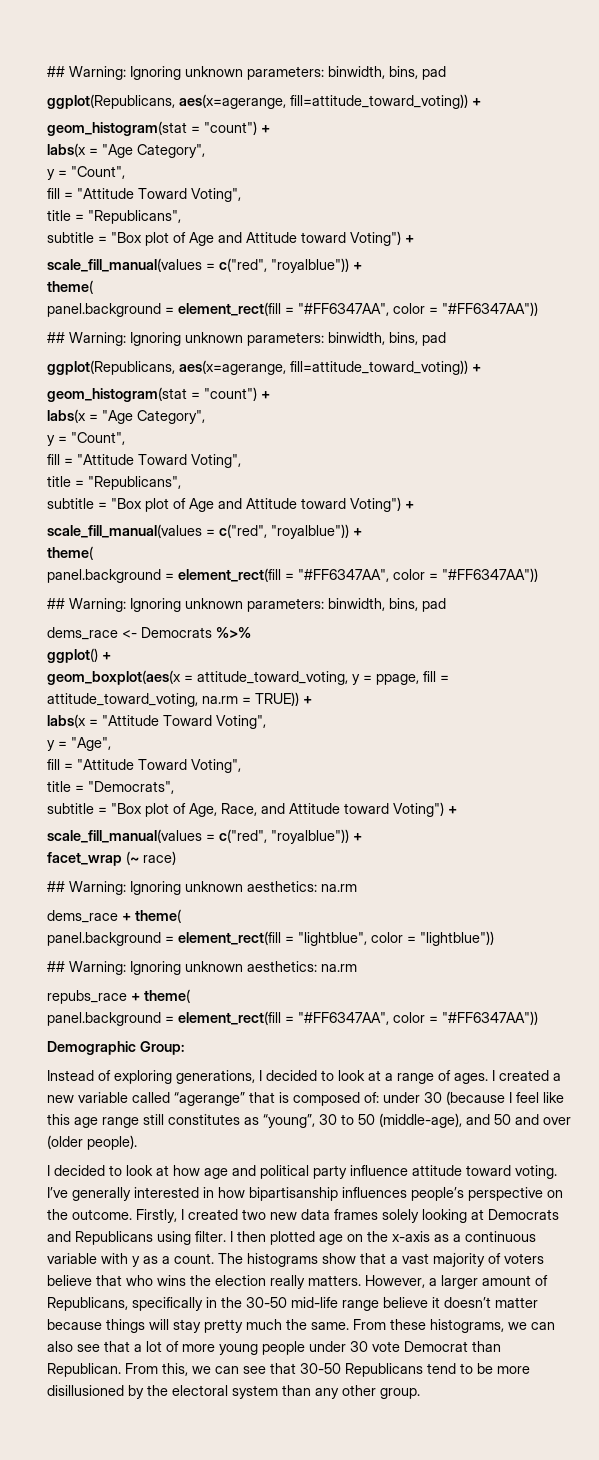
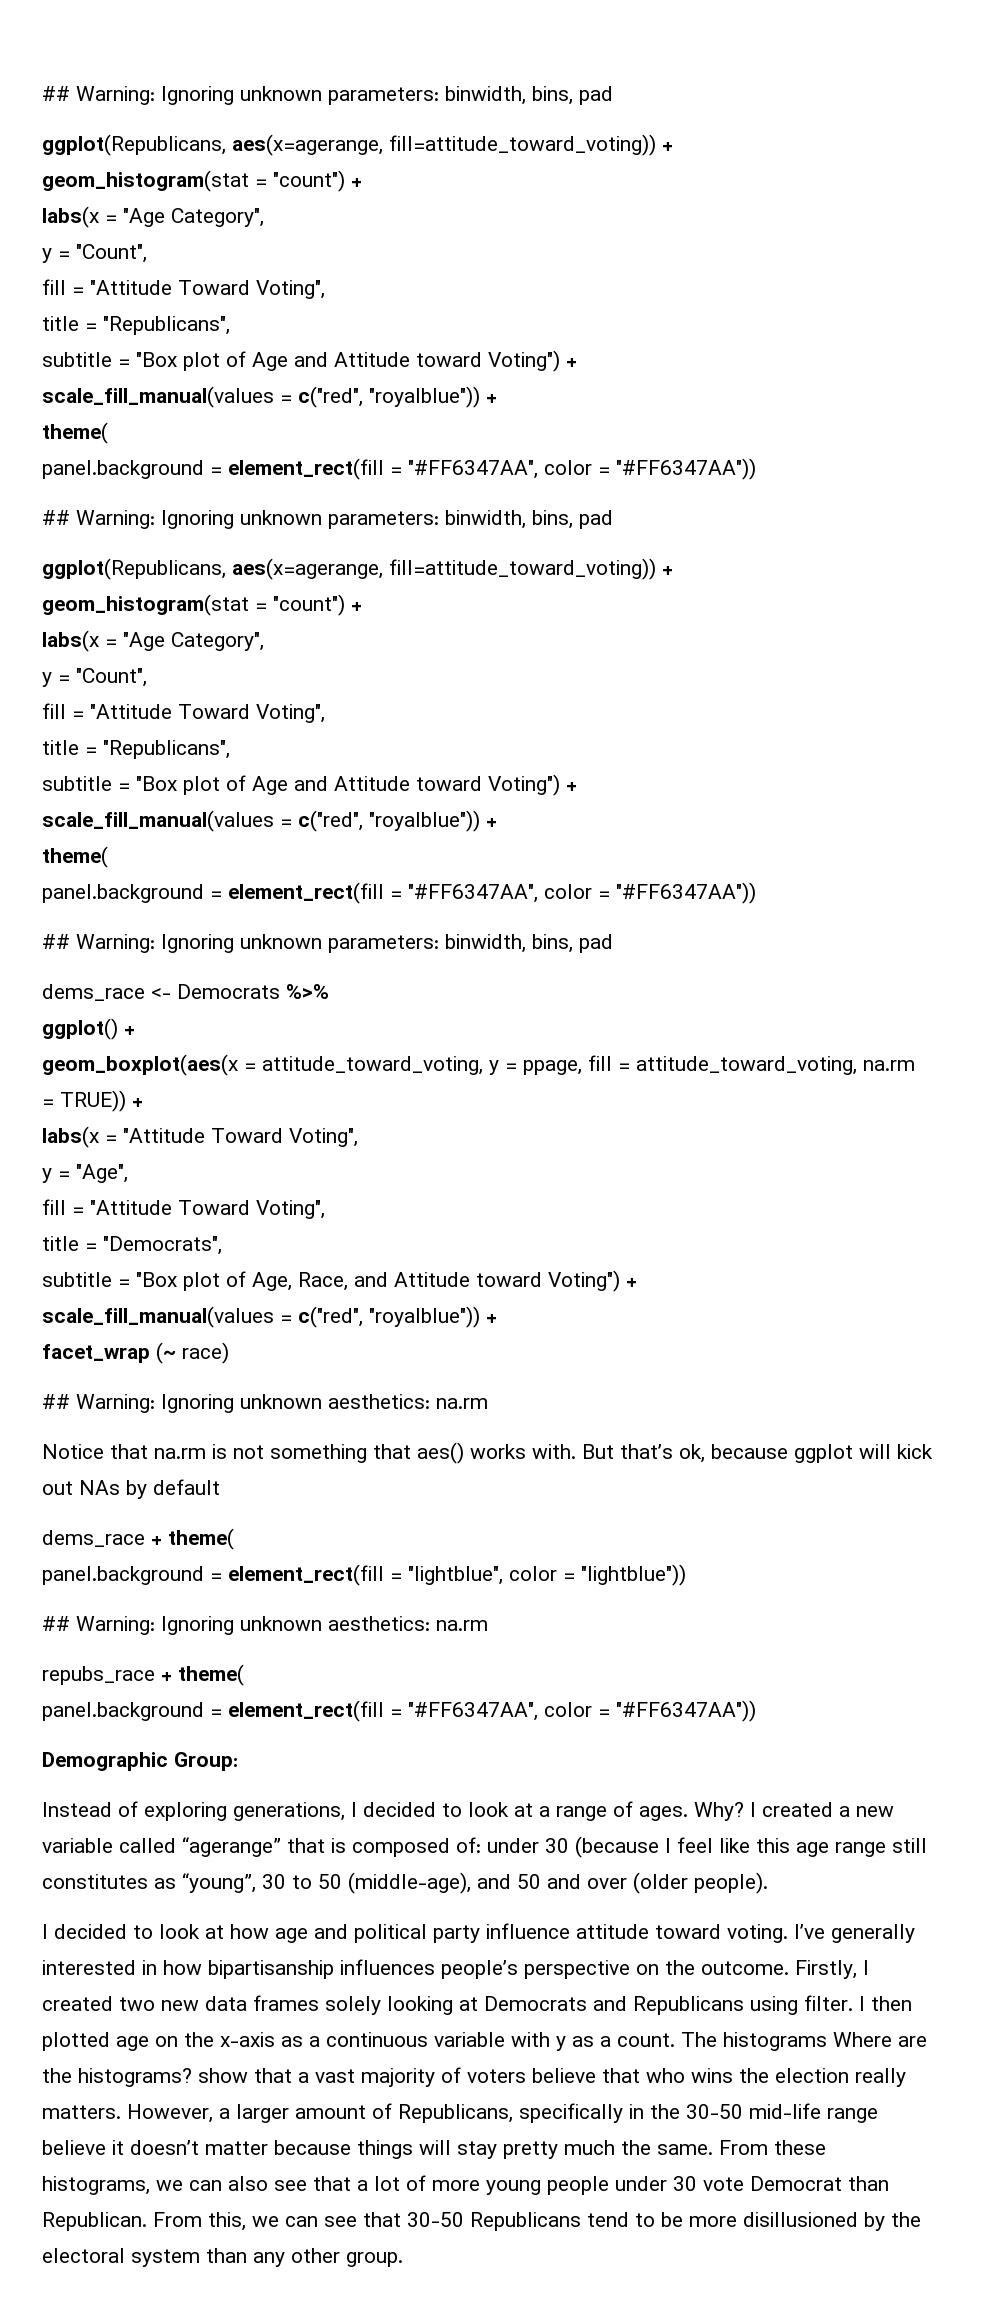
+ Notice that na.rm is not something that aes() works with. But that’s ok, because ggplot will kick out NAs by default
+ Why?
- The histograms show that a vast majority of voters believe that who wins the election really matters.
+ The histograms Where are the histograms? show that a vast majority of voters believe that who wins the election really matters.

